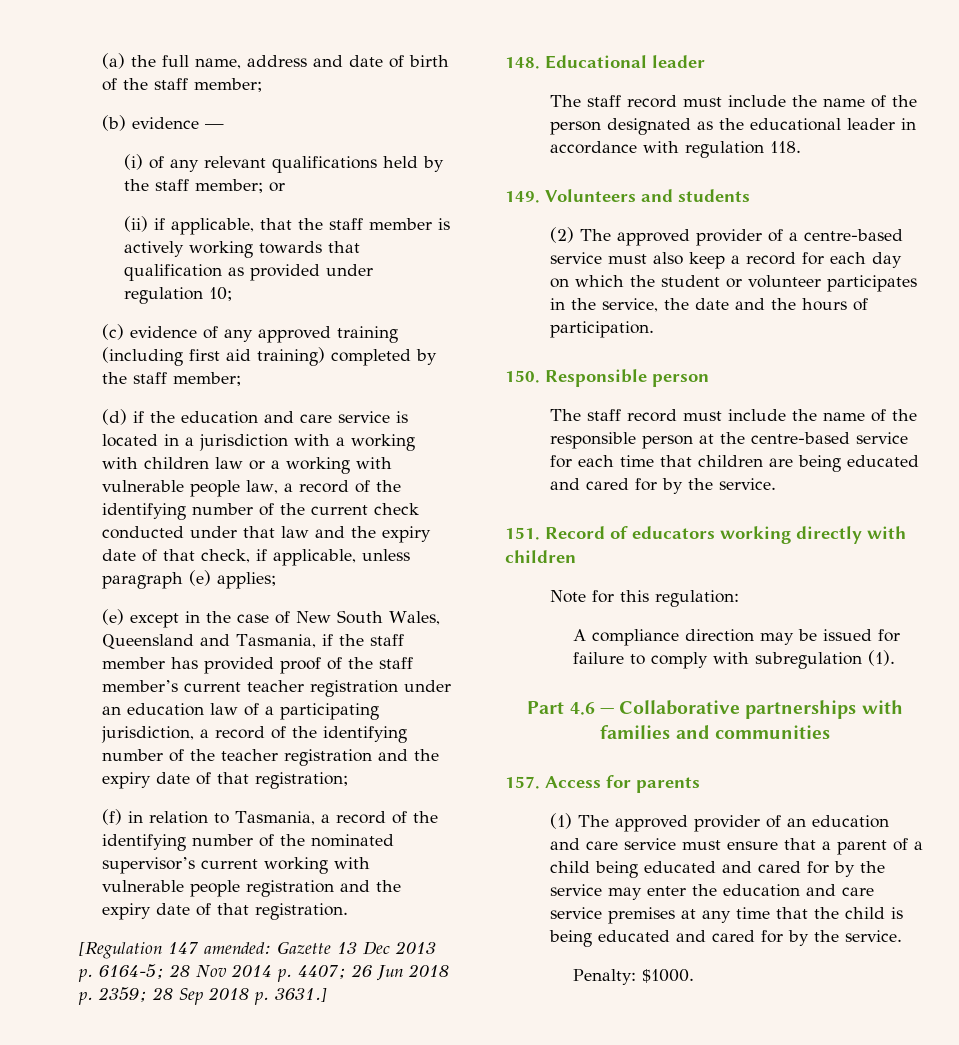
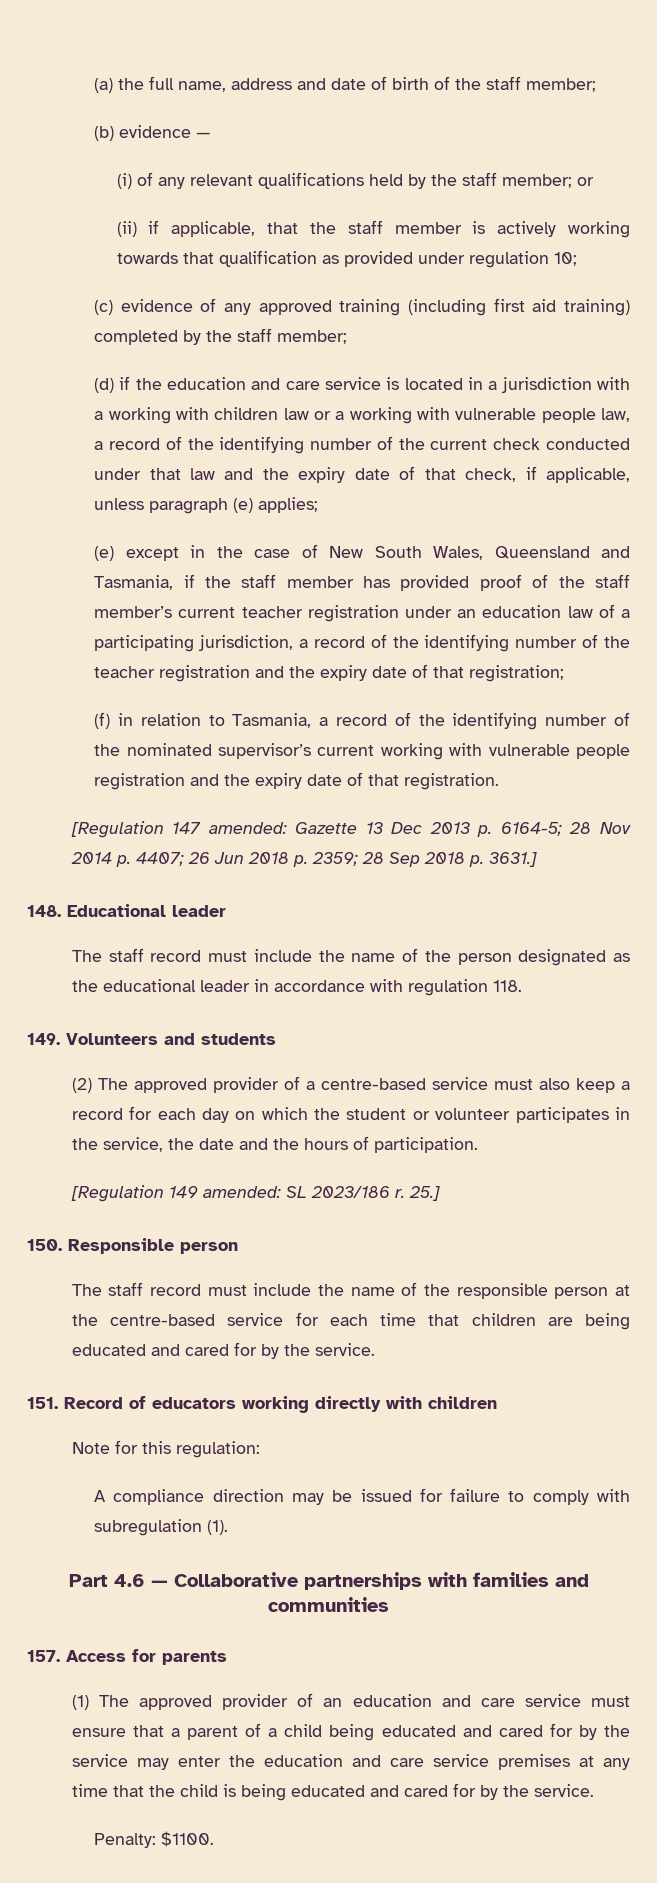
+ [Regulation 149 amended: SL 2023/186 r. 25.]
- Penalty: $1000.
+ Penalty: $1100.

